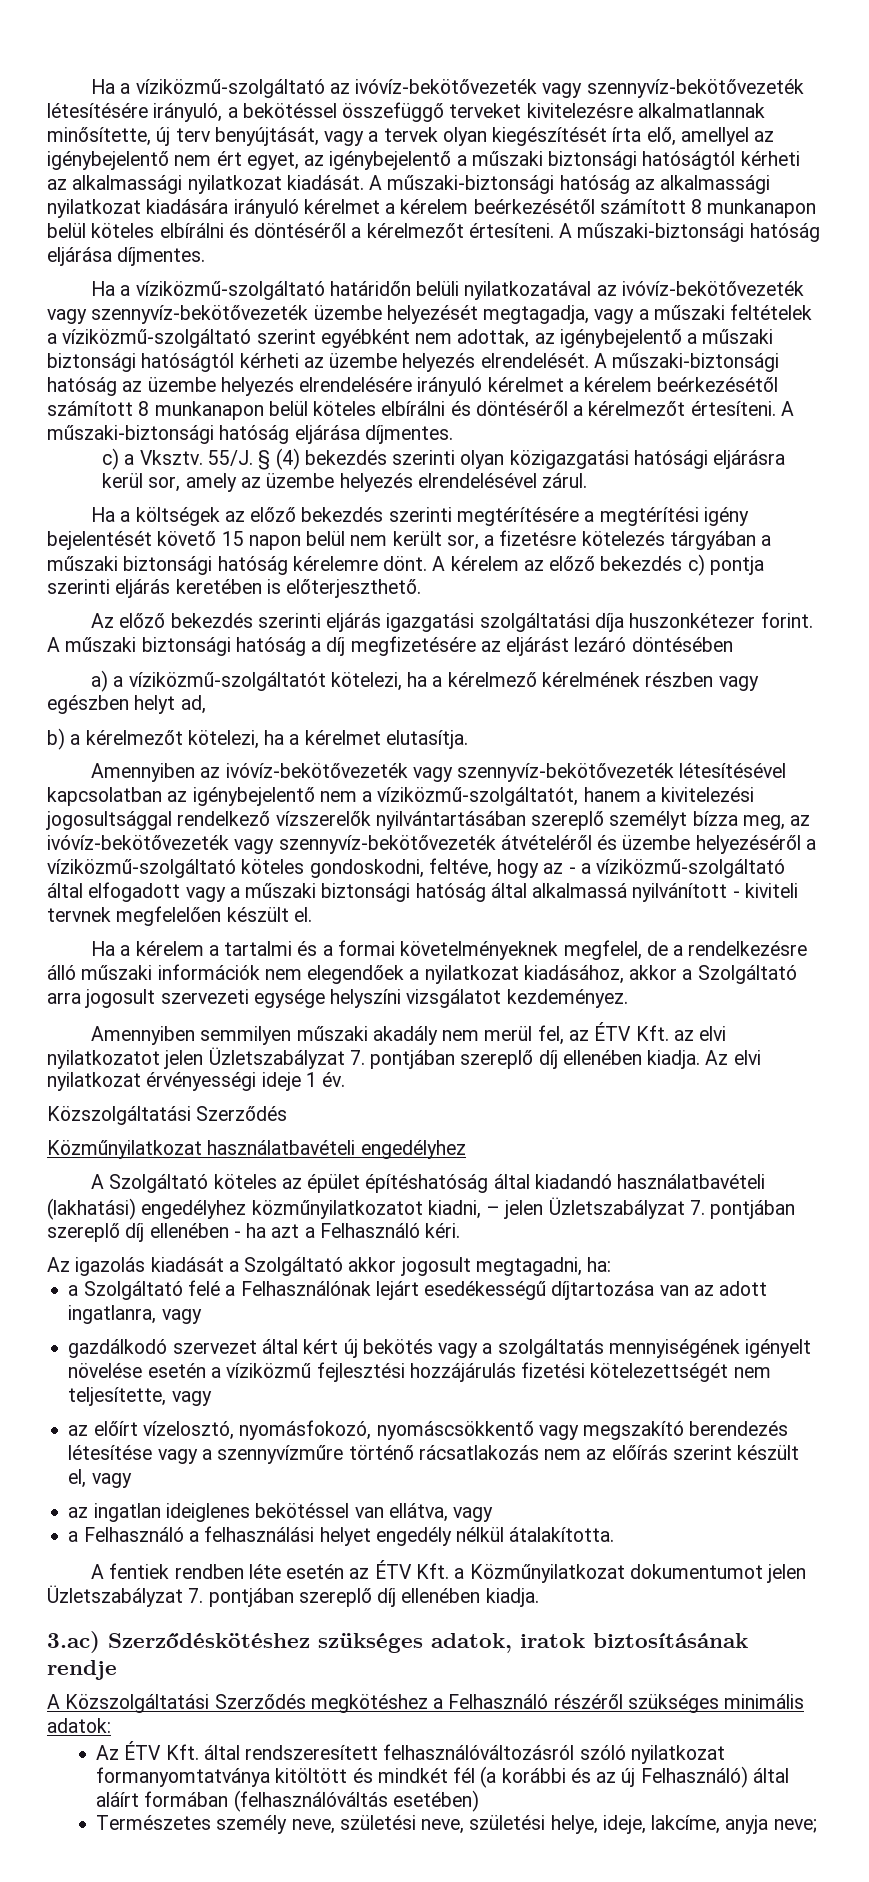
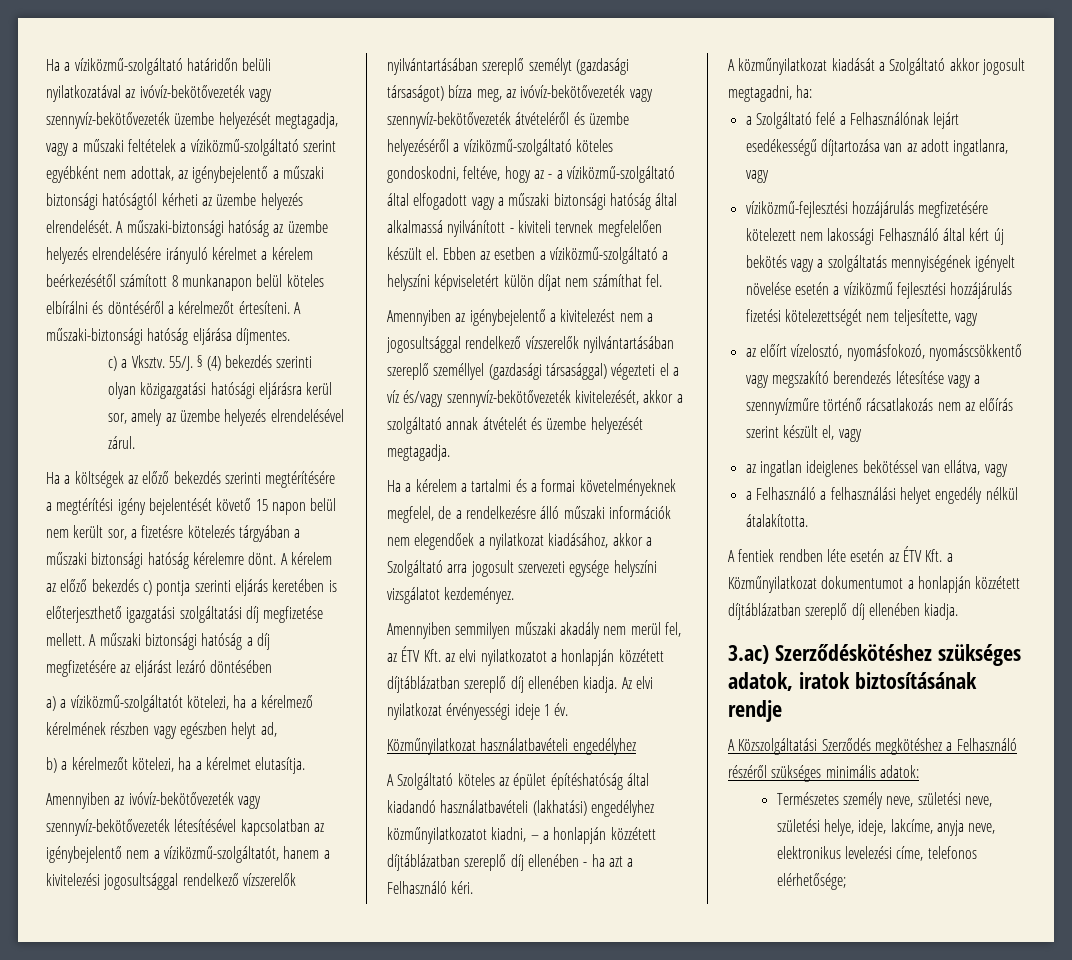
- Ha a víziközmű-szolgáltató az ivóvíz-bekötővezeték vagy szennyvíz-bekötővezeték létesítésére irányuló, a bekötéssel összefüggő terveket kivitelezésre alkalmatlannak minősítette, új terv benyújtását, vagy a tervek olyan kiegészítését írta elő, amellyel az igénybejelentő nem ért egyet, az igénybejelentő a műszaki biztonsági hatóságtól kérheti az alkalmassági nyilatkozat kiadását. A műszaki-biztonsági hatóság az alkalmassági nyilatkozat kiadására irányuló kérelmet a kérelem beérkezésétől számított 8 munkanapon belül köteles elbírálni és döntéséről a kérelmezőt értesíteni. A műszaki-biztonsági hatóság eljárása díjmentes.
- A kérelem az előző bekezdés c) pontja szerinti eljárás keretében is előterjeszthető.
- Az előző bekezdés szerinti eljárás igazgatási szolgáltatási díja huszonkétezer forint.
+ A kérelem az előző bekezdés c) pontja szerinti eljárás keretében is előterjeszthető igazgatási szolgáltatási díj megfizetése mellett.
- Amennyiben az ivóvíz-bekötővezeték vagy szennyvíz-bekötővezeték létesítésével kapcsolatban az igénybejelentő nem a víziközmű-szolgáltatót, hanem a kivitelezési jogosultsággal rendelkező vízszerelők nyilvántartásában szereplő személyt bízza meg, az ivóvíz-bekötővezeték vagy szennyvíz-bekötővezeték átvételéről és üzembe helyezéséről a víziközmű-szolgáltató köteles gondoskodni, feltéve, hogy az - a víziközmű-szolgáltató által elfogadott vagy a műszaki biztonsági hatóság által alkalmassá nyilvánított - kiviteli tervnek megfelelően készült el.
+ Amennyiben az ivóvíz-bekötővezeték vagy szennyvíz-bekötővezeték létesítésével kapcsolatban az igénybejelentő nem a víziközmű-szolgáltatót, hanem a kivitelezési jogosultsággal rendelkező vízszerelők nyilvántartásában szereplő személyt (gazdasági társaságot) bízza meg, az ivóvíz-bekötővezeték vagy szennyvíz-bekötővezeték átvételéről és üzembe helyezéséről a víziközmű-szolgáltató köteles gondoskodni, feltéve, hogy az - a víziközmű-szolgáltató által elfogadott vagy a műszaki biztonsági hatóság által alkalmassá nyilvánított - kiviteli tervnek megfelelően készült el. Ebben az esetben a víziközmű-szolgáltató a helyszíni képviseletért külön díjat nem számíthat fel.
+ Amennyiben az igénybejelentő a kivitelezést nem a jogosultsággal rendelkező vízszerelők nyilvántartásában szereplő személlyel (gazdasági társasággal) végezteti el a víz és/vagy szennyvíz-bekötővezeték kivitelezését, akkor a szolgáltató annak átvételét és üzembe helyezését megtagadja.
- Amennyiben semmilyen műszaki akadály nem merül fel, az ÉTV Kft. az elvi nyilatkozatot jelen Üzletszabályzat 7. pontjában szereplő díj ellenében kiadja.
+ Amennyiben semmilyen műszaki akadály nem merül fel, az ÉTV Kft. az elvi nyilatkozatot a honlapján közzétett díjtáblázatban szereplő díj ellenében kiadja.
  Az elvi nyilatkozat érvényességi ideje 1 év.
- Közszolgáltatási Szerződés
- A Szolgáltató köteles az épület építéshatóság által kiadandó használatbavételi (lakhatási) engedélyhez közműnyilatkozatot kiadni, – jelen Üzletszabályzat 7. pontjában szereplő díj ellenében - ha azt a Felhasználó kéri.
+ A Szolgáltató köteles az épület építéshatóság által kiadandó használatbavételi (lakhatási) engedélyhez közműnyilatkozatot kiadni, – a honlapján közzétett díjtáblázatban szereplő díj ellenében - ha azt a Felhasználó kéri.
- Az igazolás kiadását a Szolgáltató akkor jogosult megtagadni, ha:
+ A közműnyilatkozat kiadását a Szolgáltató akkor jogosult megtagadni, ha:
- gazdálkodó szervezet által kért új bekötés vagy a szolgáltatás mennyiségének igényelt növelése esetén a víziközmű fejlesztési hozzájárulás fizetési kötelezettségét nem teljesítette, vagy
+ víziközmű-fejlesztési hozzájárulás megfizetésére kötelezett nem lakossági Felhasználó által kért új bekötés vagy a szolgáltatás mennyiségének igényelt növelése esetén a víziközmű fejlesztési hozzájárulás fizetési kötelezettségét nem teljesítette, vagy
- A fentiek rendben léte esetén az ÉTV Kft. a Közműnyilatkozat dokumentumot jelen Üzletszabályzat 7. pontjában szereplő díj ellenében kiadja.
+ A fentiek rendben léte esetén az ÉTV Kft. a Közműnyilatkozat dokumentumot a honlapján közzétett díjtáblázatban szereplő díj ellenében kiadja.
- Az ÉTV Kft. által rendszeresített felhasználóváltozásról szóló nyilatkozat formanyomtatványa kitöltött és mindkét fél (a korábbi és az új Felhasználó) által aláírt formában (felhasználóváltás esetében)
- Természetes személy neve, születési neve, születési helye, ideje, lakcíme, anyja neve;
+ Természetes személy neve, születési neve, születési helye, ideje, lakcíme, anyja neve, elektronikus levelezési címe, telefonos elérhetősége;

